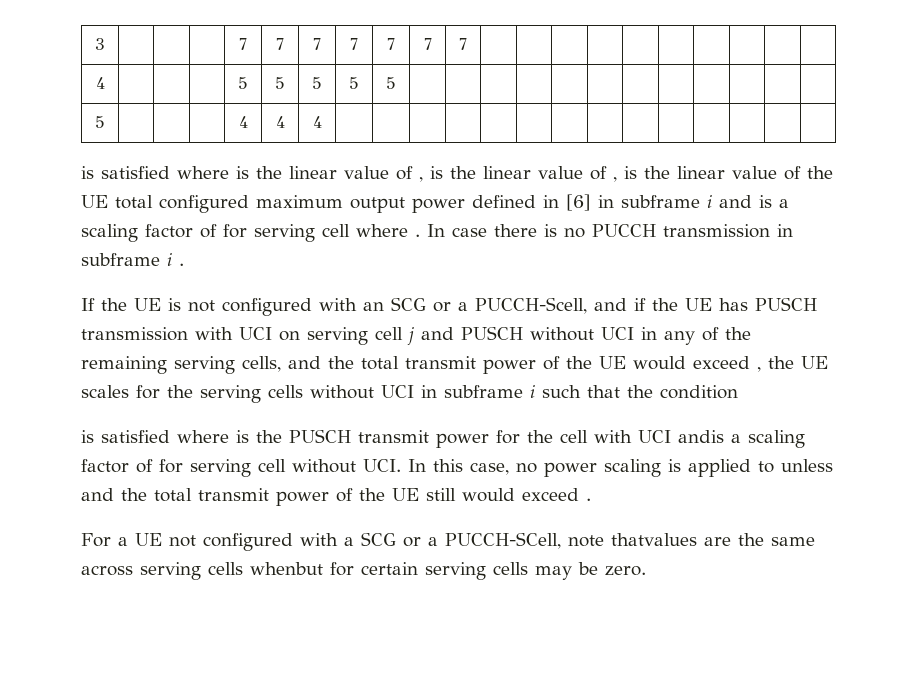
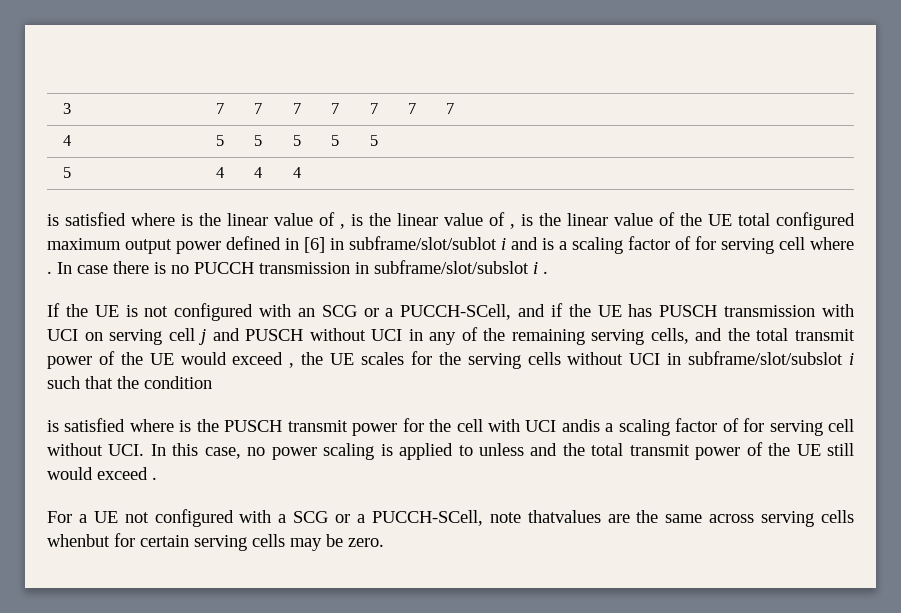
- is satisfied where is the linear value of , is the linear value of , is the linear value of the UE total configured maximum output power defined in [6] in subframe i and is a scaling factor of for serving cell where .
+ is satisfied where is the linear value of , is the linear value of , is the linear value of the UE total configured maximum output power defined in [6] in subframe/slot/sublot i and is a scaling factor of for serving cell where .
- In case there is no PUCCH transmission in subframe i .
+ In case there is no PUCCH transmission in subframe/slot/subslot i .
- If the UE is not configured with an SCG or a PUCCH-Scell, and if the UE has PUSCH transmission with UCI on serving cell j and PUSCH without UCI in any of the remaining serving cells, and the total transmit power of the UE would exceed , the UE scales for the serving cells without UCI in subframe i such that the condition
+ If the UE is not configured with an SCG or a PUCCH-SCell, and if the UE has PUSCH transmission with UCI on serving cell j and PUSCH without UCI in any of the remaining serving cells, and the total transmit power of the UE would exceed , the UE scales for the serving cells without UCI in subframe/slot/subslot i such that the condition

